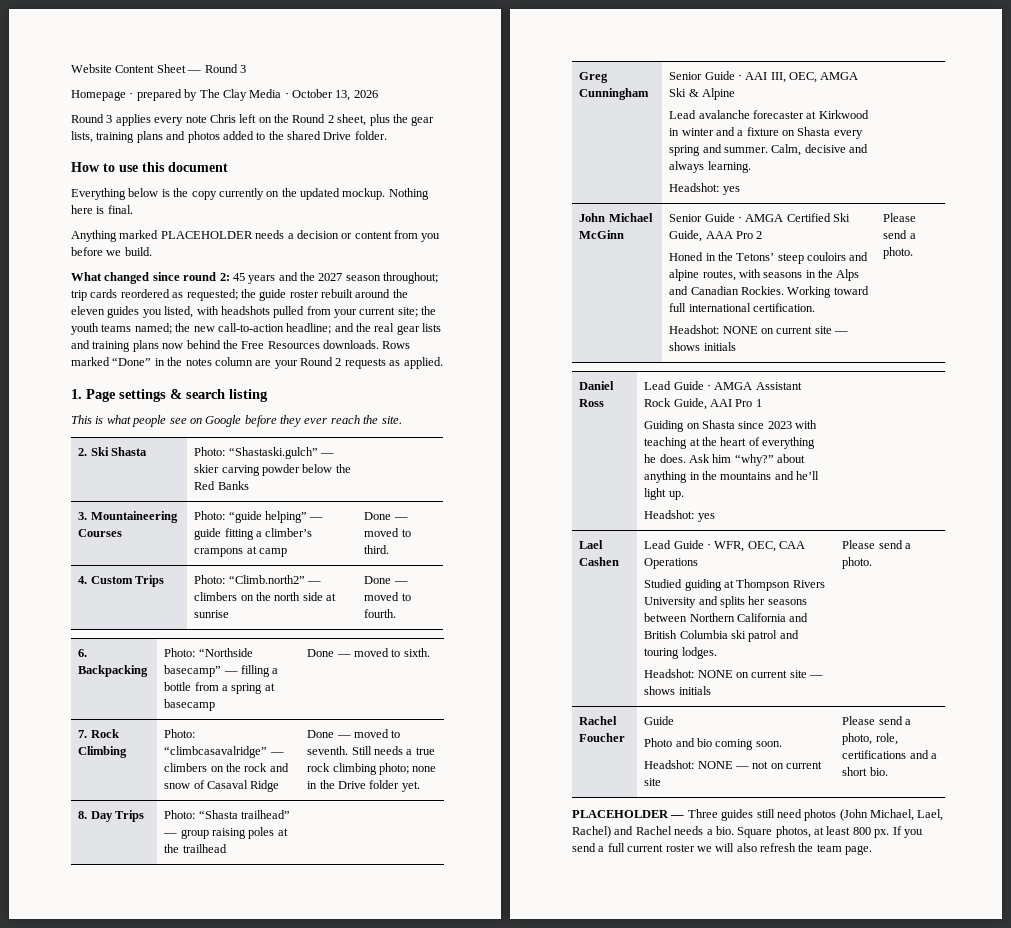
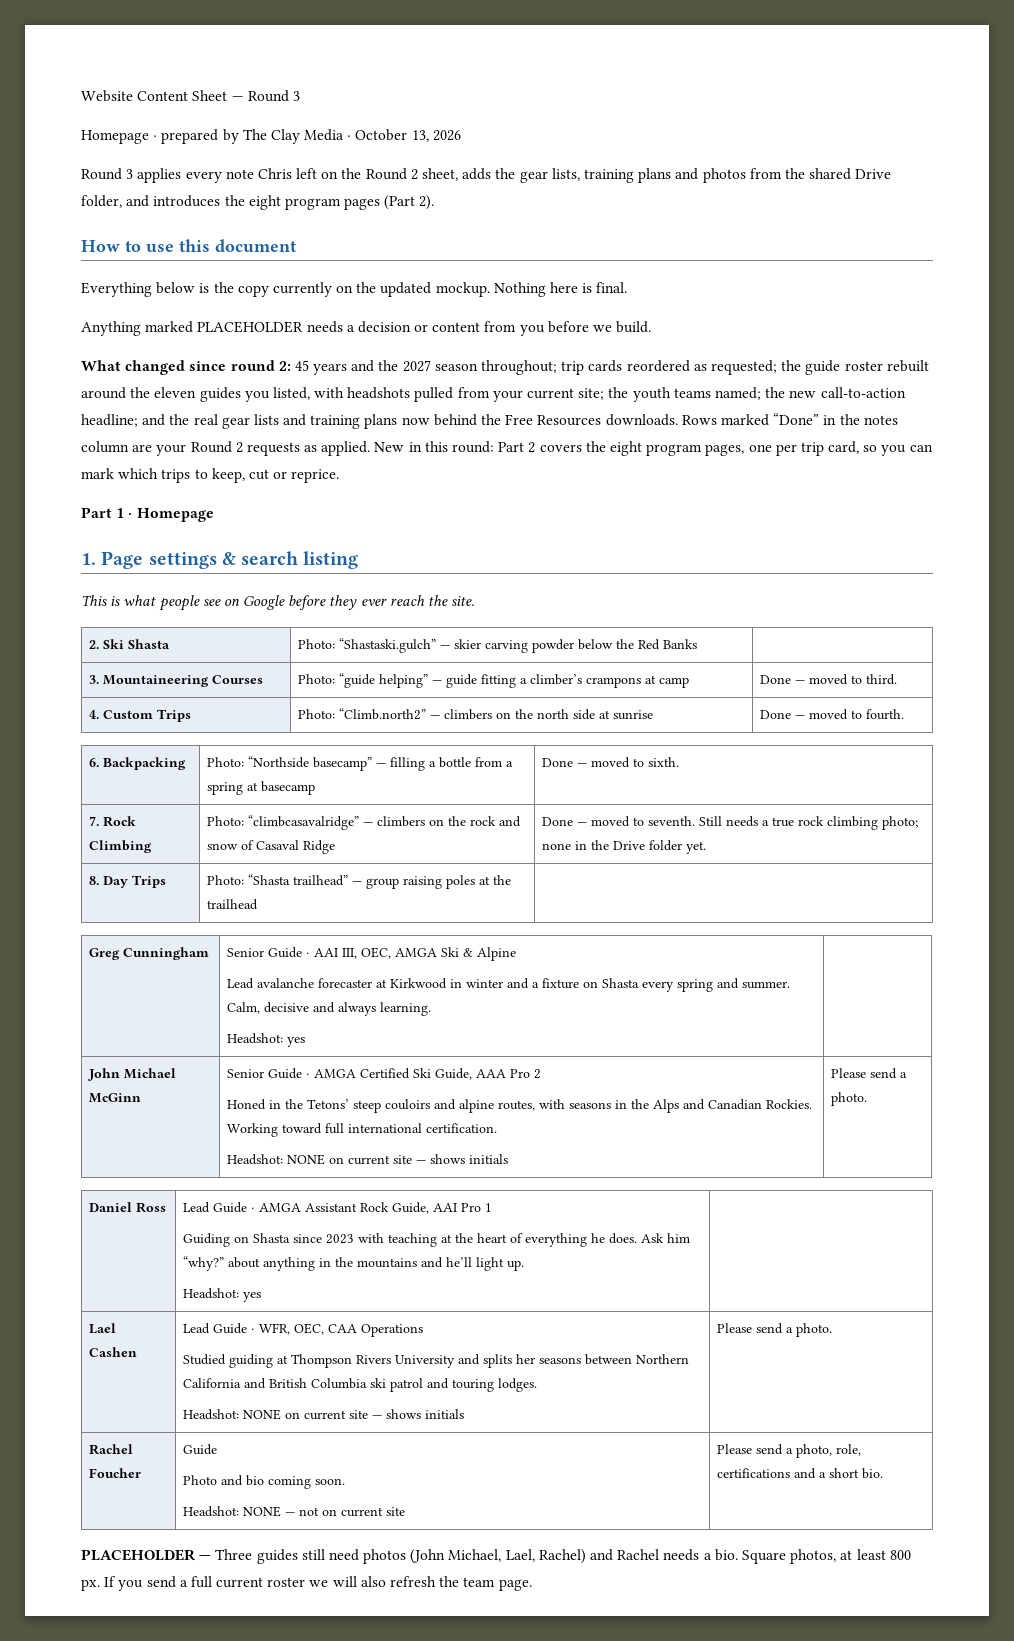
- Round 3 applies every note Chris left on the Round 2 sheet, plus the gear lists, training plans and photos added to the shared Drive folder.
+ Round 3 applies every note Chris left on the Round 2 sheet, adds the gear lists, training plans and photos from the shared Drive folder, and introduces the eight program pages (Part 2).
+ New in this round: Part 2 covers the eight program pages, one per trip card, so you can mark which trips to keep, cut or reprice.
+ Part 1 · Homepage

